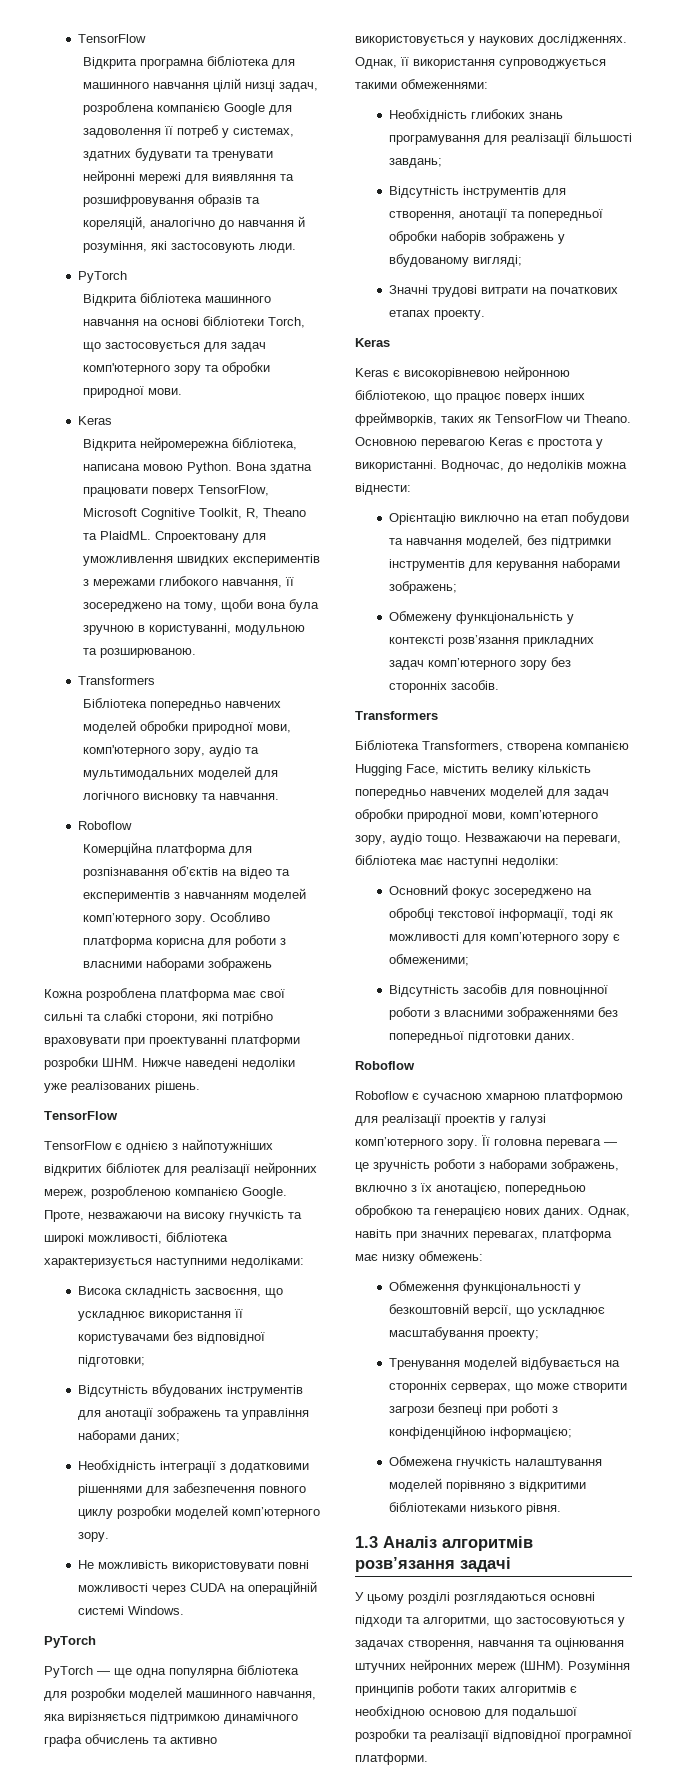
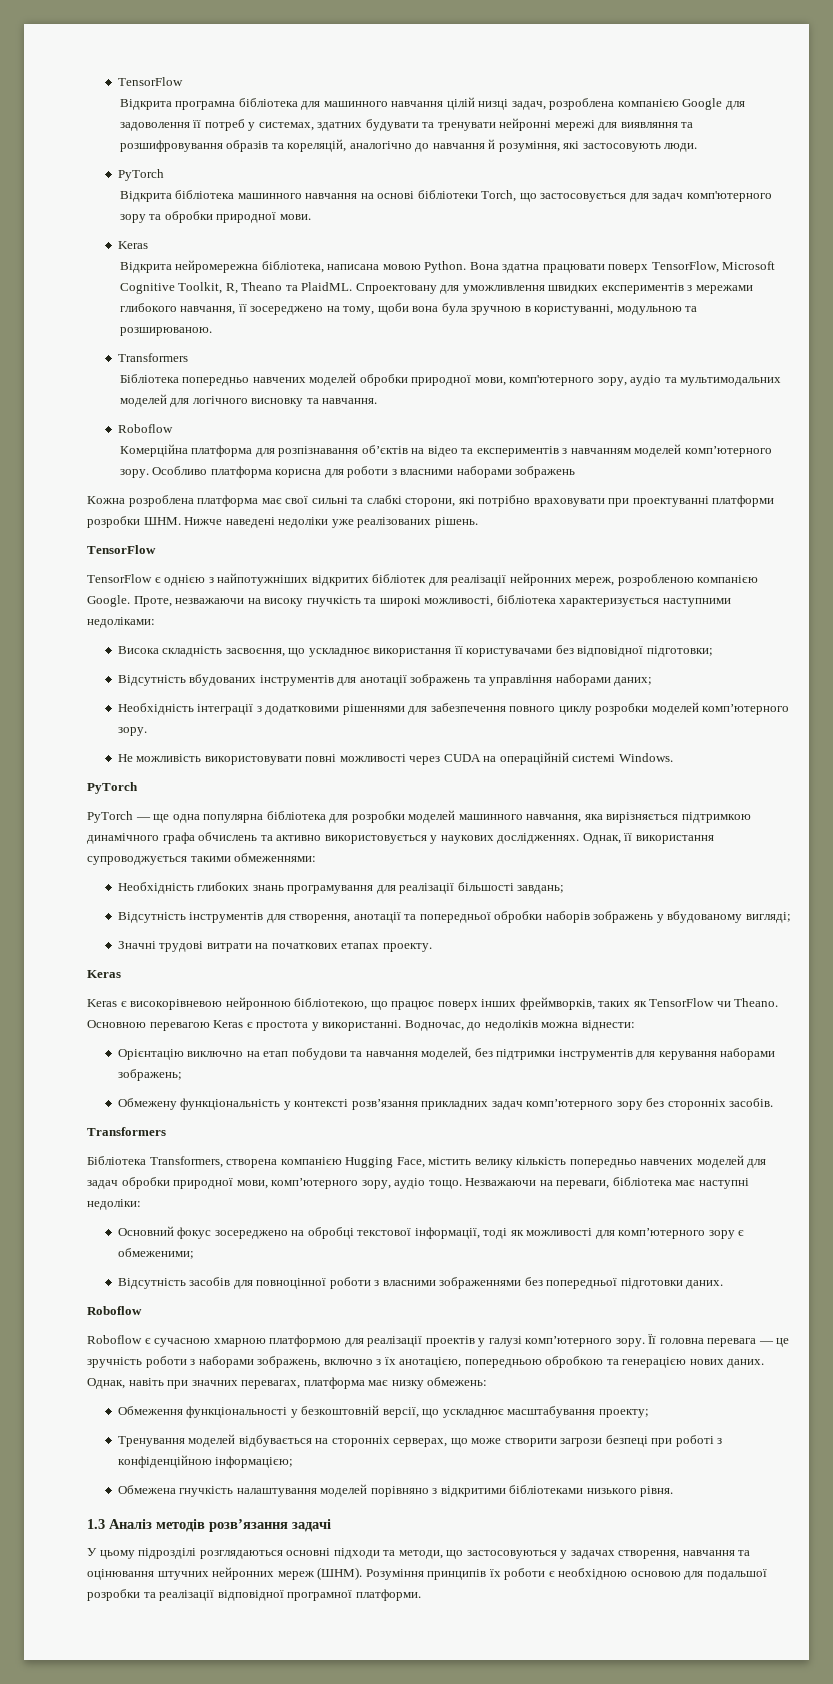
- 1.3 Аналіз алгоритмів розв’язання задачі
+ 1.3 Аналіз методів розв’язання задачі
- У цьому розділі розглядаються основні підходи та алгоритми, що застосовуються у задачах створення, навчання та оцінювання штучних нейронних мереж (ШНМ).
+ У цьому підрозділі розглядаються основні підходи та методи, що застосовуються у задачах створення, навчання та оцінювання штучних нейронних мереж (ШНМ).
- Розуміння принципів роботи таких алгоритмів є необхідною основою для подальшої розробки та реалізації відповідної програмної платформи.
+ Розуміння принципів їх роботи є необхідною основою для подальшої розробки та реалізації відповідної програмної платформи.

